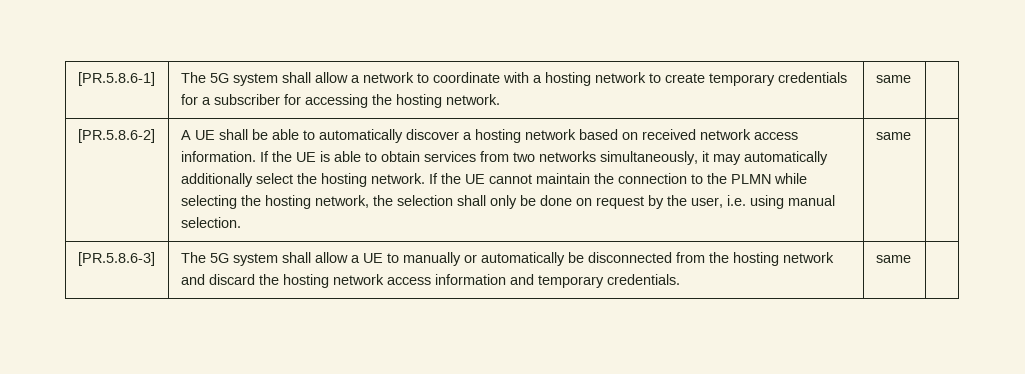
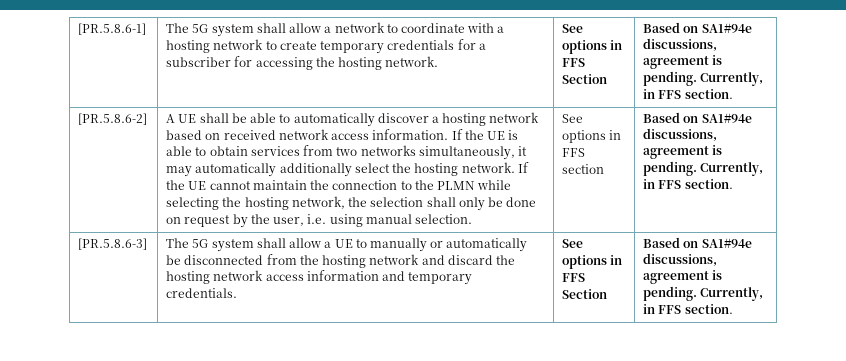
- The 5G system shall allow a network to coordinate with a hosting network to create temporary credentials for a subscriber for accessing the hosting network. | same
+ The 5G system shall allow a network to coordinate with a hosting network to create temporary credentials for a subscriber for accessing the hosting network. | See options in FFS Section | Based on SA1#94e discussions, agreement is pending. Currently, in FFS section.
- If the UE cannot maintain the connection to the PLMN while selecting the hosting network, the selection shall only be done on request by the user, i.e. using manual selection. | same
+ If the UE cannot maintain the connection to the PLMN while selecting the hosting network, the selection shall only be done on request by the user, i.e. using manual selection. | See options in FFS section | Based on SA1#94e discussions, agreement is pending. Currently, in FFS section.
- The 5G system shall allow a UE to manually or automatically be disconnected from the hosting network and discard the hosting network access information and temporary credentials. | same
+ The 5G system shall allow a UE to manually or automatically be disconnected from the hosting network and discard the hosting network access information and temporary credentials. | See options in FFS Section | Based on SA1#94e discussions, agreement is pending. Currently, in FFS section.

